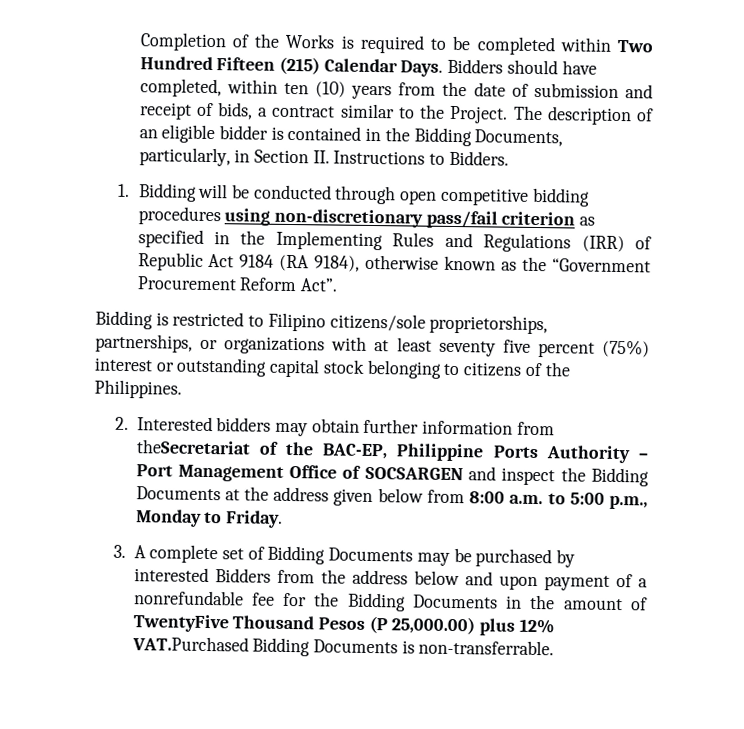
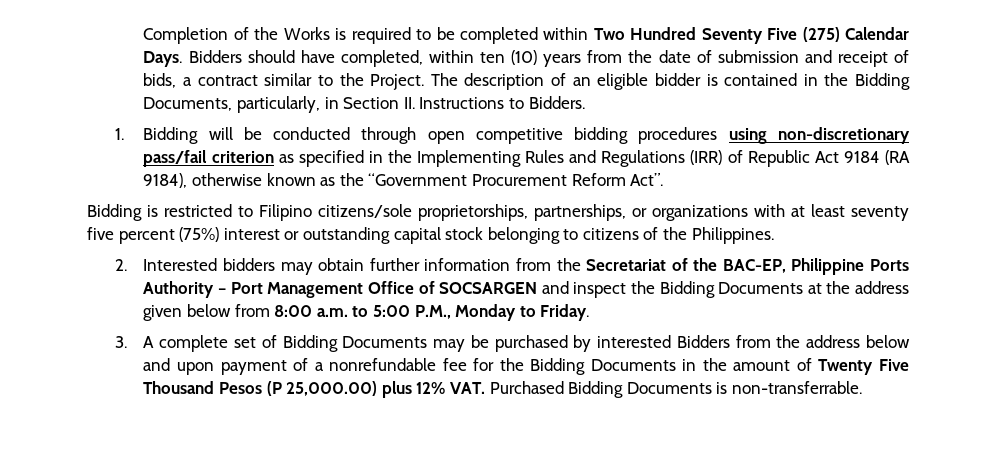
- Completion of the Works is required to be completed within Two Hundred Fifteen (215) Calendar Days.
+ Completion of the Works is required to be completed within Two Hundred Seventy Five (275) Calendar Days.
- 2. Interested bidders may obtain further information from theSecretariat of the BAC-EP, Philippine Ports Authority – Port Management Office of SOCSARGEN and inspect the Bidding Documents at the address given below from 8:00 a.m. to 5:00 p.m., Monday to Friday.
+ 2. Interested bidders may obtain further information from the Secretariat of the BAC-EP, Philippine Ports Authority – Port Management Office of SOCSARGEN and inspect the Bidding Documents at the address given below from 8:00 a.m. to 5:00 P.M., Monday to Friday.
- 3. A complete set of Bidding Documents may be purchased by interested Bidders from the address below and upon payment of a nonrefundable fee for the Bidding Documents in the amount of TwentyFive Thousand Pesos (P 25,000.00) plus 12% VAT.Purchased Bidding Documents is non-transferrable.
+ 3. A complete set of Bidding Documents may be purchased by interested Bidders from the address below and upon payment of a nonrefundable fee for the Bidding Documents in the amount of Twenty Five Thousand Pesos (P 25,000.00) plus 12% VAT. Purchased Bidding Documents is non-transferrable.

